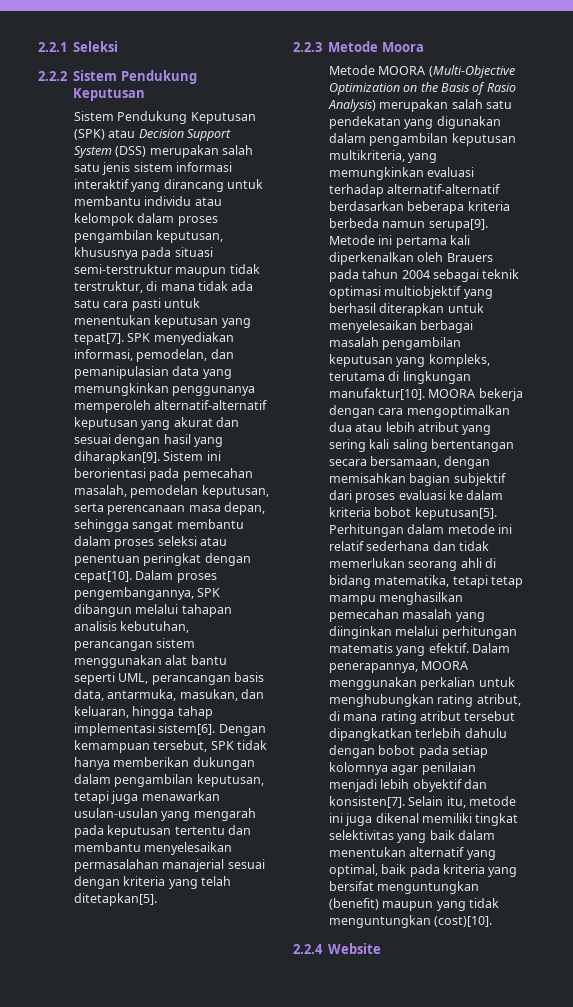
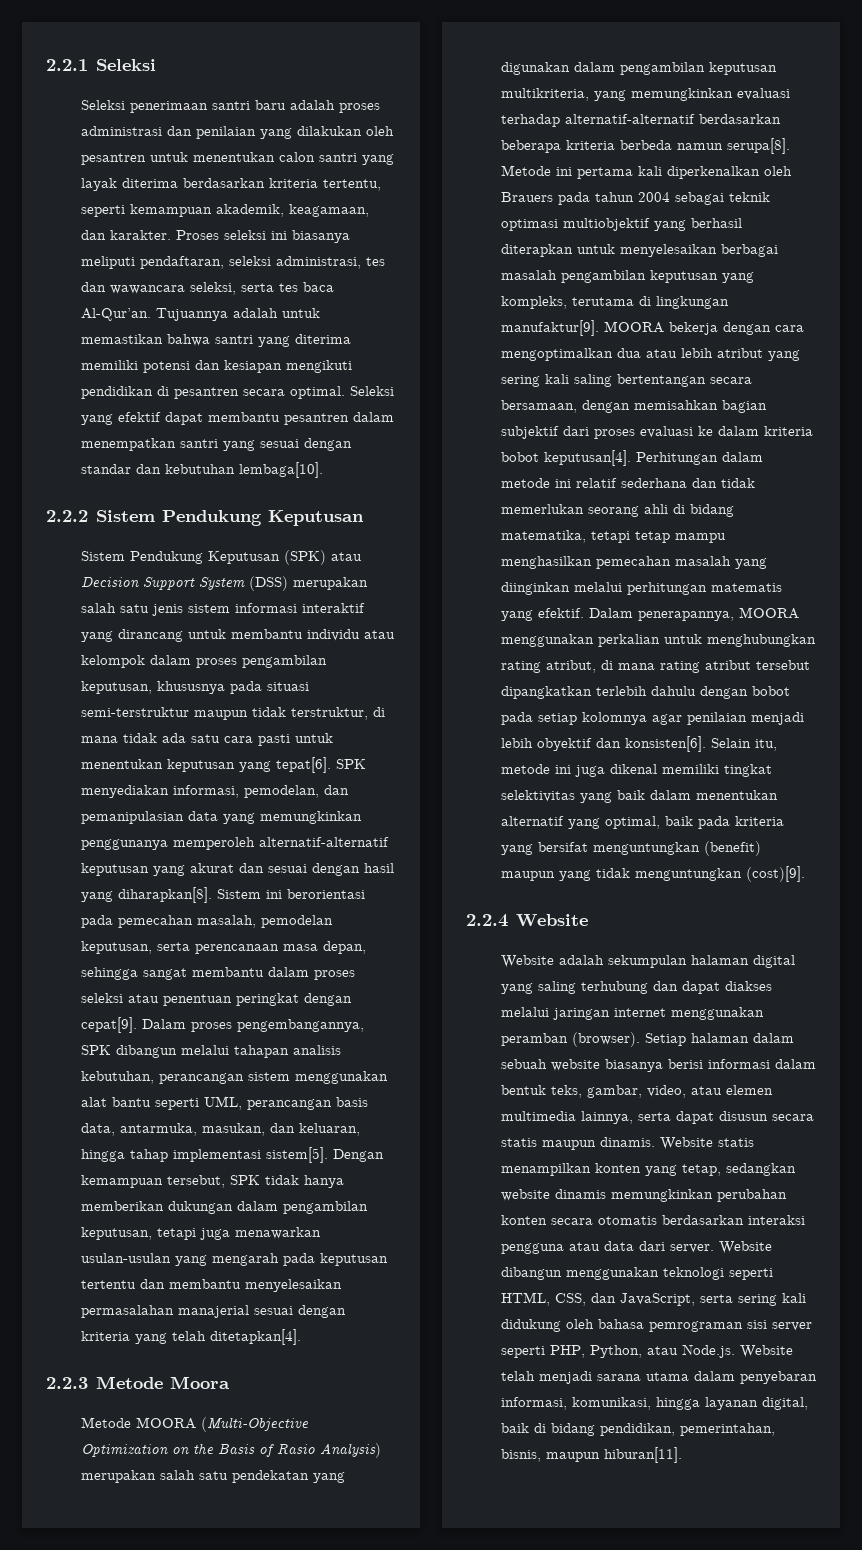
+ Seleksi penerimaan santri baru adalah proses administrasi dan penilaian yang dilakukan oleh pesantren untuk menentukan calon santri yang layak diterima berdasarkan kriteria tertentu, seperti kemampuan akademik, keagamaan, dan karakter. Proses seleksi ini biasanya meliputi pendaftaran, seleksi administrasi, tes dan wawancara seleksi, serta tes baca Al-Qur’an. Tujuannya adalah untuk memastikan bahwa santri yang diterima memiliki potensi dan kesiapan mengikuti pendidikan di pesantren secara optimal. Seleksi yang efektif dapat membantu pesantren dalam menempatkan santri yang sesuai dengan standar dan kebutuhan lembaga[10].
- Sistem Pendukung Keputusan (SPK) atau Decision Support System (DSS) merupakan salah satu jenis sistem informasi interaktif yang dirancang untuk membantu individu atau kelompok dalam proses pengambilan keputusan, khususnya pada situasi semi-terstruktur maupun tidak terstruktur, di mana tidak ada satu cara pasti untuk menentukan keputusan yang tepat[7].
+ Sistem Pendukung Keputusan (SPK) atau Decision Support System (DSS) merupakan salah satu jenis sistem informasi interaktif yang dirancang untuk membantu individu atau kelompok dalam proses pengambilan keputusan, khususnya pada situasi semi-terstruktur maupun tidak terstruktur, di mana tidak ada satu cara pasti untuk menentukan keputusan yang tepat[6].
- SPK menyediakan informasi, pemodelan, dan pemanipulasian data yang memungkinkan penggunanya memperoleh alternatif-alternatif keputusan yang akurat dan sesuai dengan hasil yang diharapkan[9].
+ SPK menyediakan informasi, pemodelan, dan pemanipulasian data yang memungkinkan penggunanya memperoleh alternatif-alternatif keputusan yang akurat dan sesuai dengan hasil yang diharapkan[8].
- Sistem ini berorientasi pada pemecahan masalah, pemodelan keputusan, serta perencanaan masa depan, sehingga sangat membantu dalam proses seleksi atau penentuan peringkat dengan cepat[10].
+ Sistem ini berorientasi pada pemecahan masalah, pemodelan keputusan, serta perencanaan masa depan, sehingga sangat membantu dalam proses seleksi atau penentuan peringkat dengan cepat[9].
- Dalam proses pengembangannya, SPK dibangun melalui tahapan analisis kebutuhan, perancangan sistem menggunakan alat bantu seperti UML, perancangan basis data, antarmuka, masukan, dan keluaran, hingga tahap implementasi sistem[6].
+ Dalam proses pengembangannya, SPK dibangun melalui tahapan analisis kebutuhan, perancangan sistem menggunakan alat bantu seperti UML, perancangan basis data, antarmuka, masukan, dan keluaran, hingga tahap implementasi sistem[5].
- Dengan kemampuan tersebut, SPK tidak hanya memberikan dukungan dalam pengambilan keputusan, tetapi juga menawarkan usulan-usulan yang mengarah pada keputusan tertentu dan membantu menyelesaikan permasalahan manajerial sesuai dengan kriteria yang telah ditetapkan[5].
+ Dengan kemampuan tersebut, SPK tidak hanya memberikan dukungan dalam pengambilan keputusan, tetapi juga menawarkan usulan-usulan yang mengarah pada keputusan tertentu dan membantu menyelesaikan permasalahan manajerial sesuai dengan kriteria yang telah ditetapkan[4].
- Metode MOORA (Multi-Objective Optimization on the Basis of Rasio Analysis) merupakan salah satu pendekatan yang digunakan dalam pengambilan keputusan multikriteria, yang memungkinkan evaluasi terhadap alternatif-alternatif berdasarkan beberapa kriteria berbeda namun serupa[9].
+ Metode MOORA (Multi-Objective Optimization on the Basis of Rasio Analysis) merupakan salah satu pendekatan yang digunakan dalam pengambilan keputusan multikriteria, yang memungkinkan evaluasi terhadap alternatif-alternatif berdasarkan beberapa kriteria berbeda namun serupa[8].
- Metode ini pertama kali diperkenalkan oleh Brauers pada tahun 2004 sebagai teknik optimasi multiobjektif yang berhasil diterapkan untuk menyelesaikan berbagai masalah pengambilan keputusan yang kompleks, terutama di lingkungan manufaktur[10].
+ Metode ini pertama kali diperkenalkan oleh Brauers pada tahun 2004 sebagai teknik optimasi multiobjektif yang berhasil diterapkan untuk menyelesaikan berbagai masalah pengambilan keputusan yang kompleks, terutama di lingkungan manufaktur[9].
- MOORA bekerja dengan cara mengoptimalkan dua atau lebih atribut yang sering kali saling bertentangan secara bersamaan, dengan memisahkan bagian subjektif dari proses evaluasi ke dalam kriteria bobot keputusan[5].
+ MOORA bekerja dengan cara mengoptimalkan dua atau lebih atribut yang sering kali saling bertentangan secara bersamaan, dengan memisahkan bagian subjektif dari proses evaluasi ke dalam kriteria bobot keputusan[4].
- Dalam penerapannya, MOORA menggunakan perkalian untuk menghubungkan rating atribut, di mana rating atribut tersebut dipangkatkan terlebih dahulu dengan bobot pada setiap kolomnya agar penilaian menjadi lebih obyektif dan konsisten[7].
+ Dalam penerapannya, MOORA menggunakan perkalian untuk menghubungkan rating atribut, di mana rating atribut tersebut dipangkatkan terlebih dahulu dengan bobot pada setiap kolomnya agar penilaian menjadi lebih obyektif dan konsisten[6].
- Selain itu, metode ini juga dikenal memiliki tingkat selektivitas yang baik dalam menentukan alternatif yang optimal, baik pada kriteria yang bersifat menguntungkan (benefit) maupun yang tidak menguntungkan (cost)[10].
+ Selain itu, metode ini juga dikenal memiliki tingkat selektivitas yang baik dalam menentukan alternatif yang optimal, baik pada kriteria yang bersifat menguntungkan (benefit) maupun yang tidak menguntungkan (cost)[9].
+ Website adalah sekumpulan halaman digital yang saling terhubung dan dapat diakses melalui jaringan internet menggunakan peramban (browser). Setiap halaman dalam sebuah website biasanya berisi informasi dalam bentuk teks, gambar, video, atau elemen multimedia lainnya, serta dapat disusun secara statis maupun dinamis. Website statis menampilkan konten yang tetap, sedangkan website dinamis memungkinkan perubahan konten secara otomatis berdasarkan interaksi pengguna atau data dari server. Website dibangun menggunakan teknologi seperti HTML, CSS, dan JavaScript, serta sering kali didukung oleh bahasa pemrograman sisi server seperti PHP, Python, atau Node.js. Website telah menjadi sarana utama dalam penyebaran informasi, komunikasi, hingga layanan digital, baik di bidang pendidikan, pemerintahan, bisnis, maupun hiburan[11].

